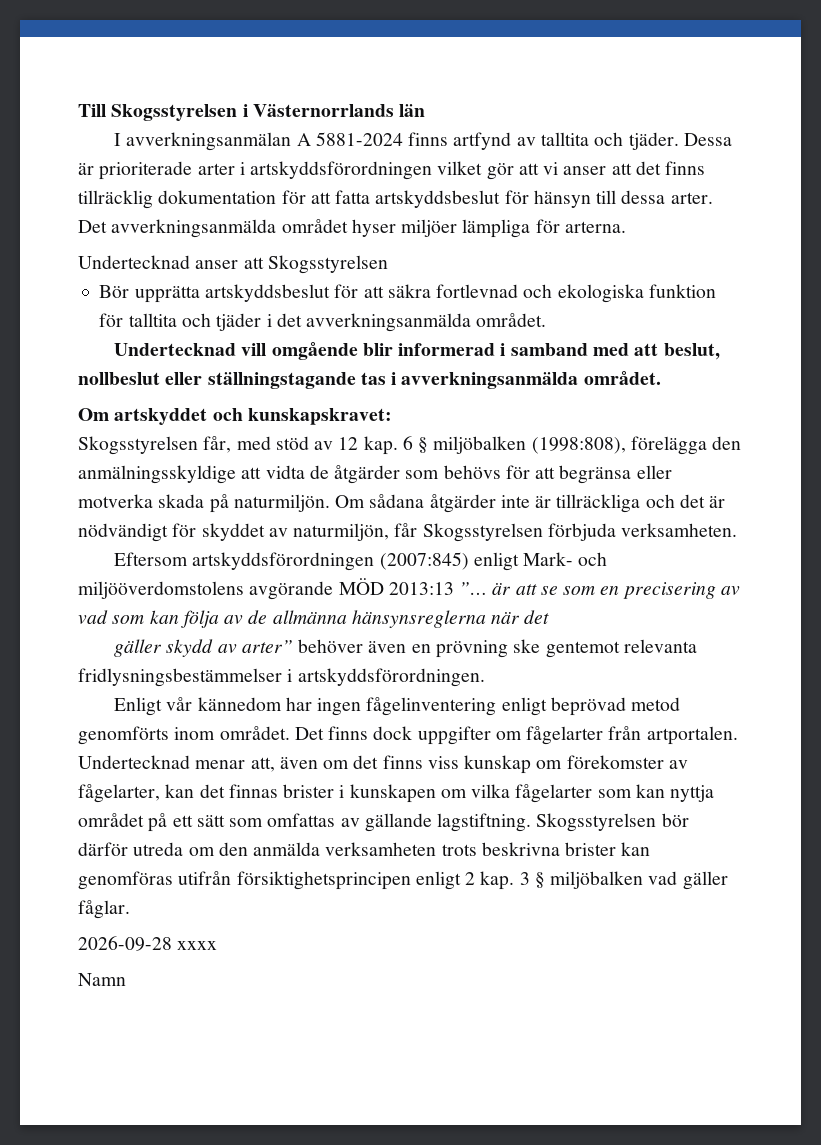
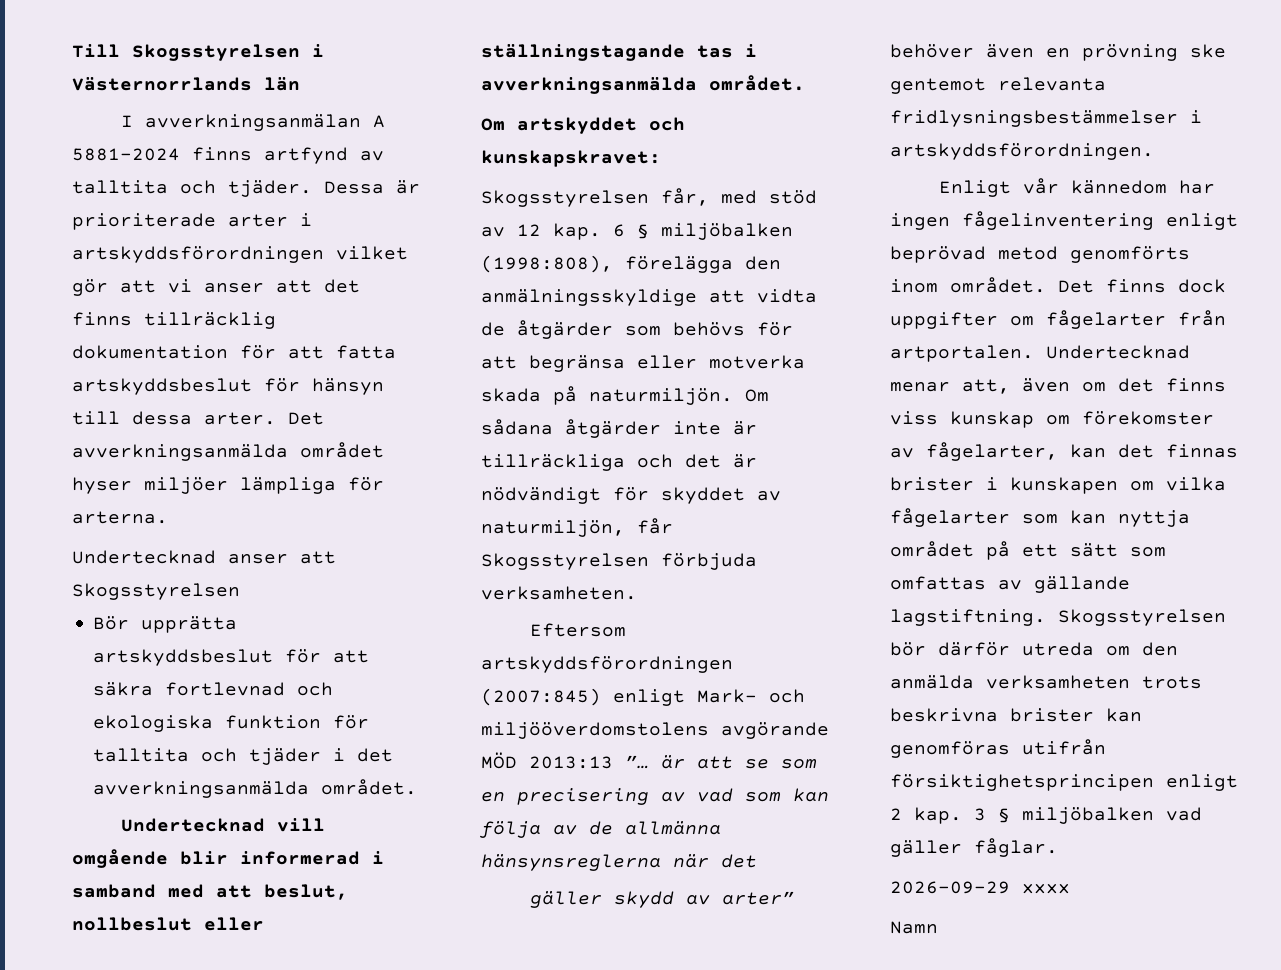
- 2026-09-28 xxxx
+ 2026-09-29 xxxx

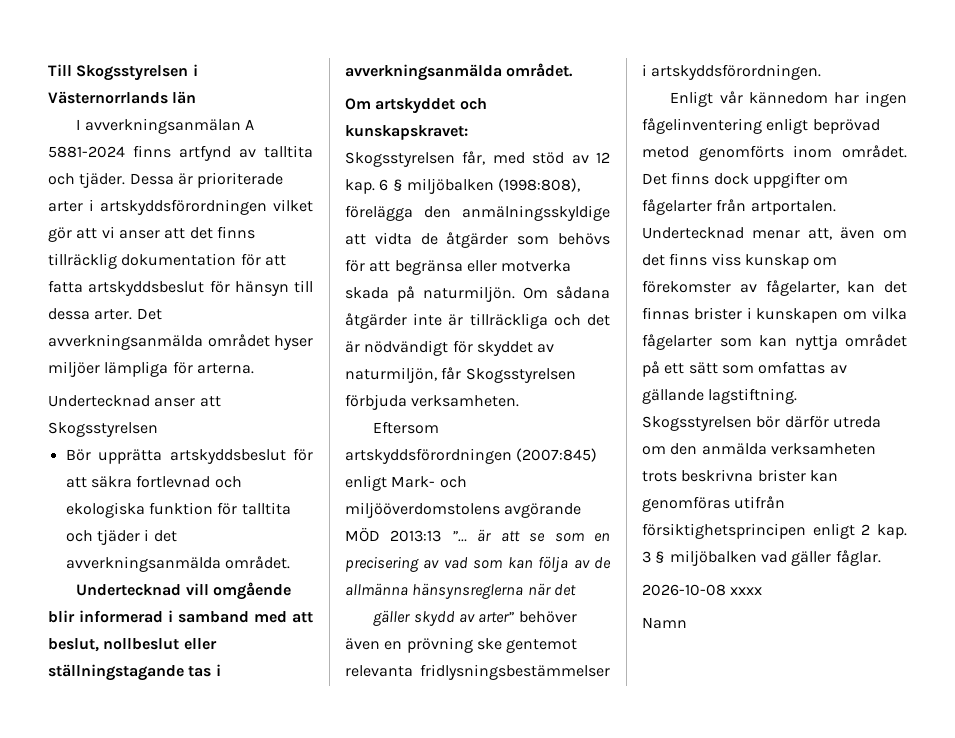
- 2026-09-29 xxxx
+ 2026-10-08 xxxx

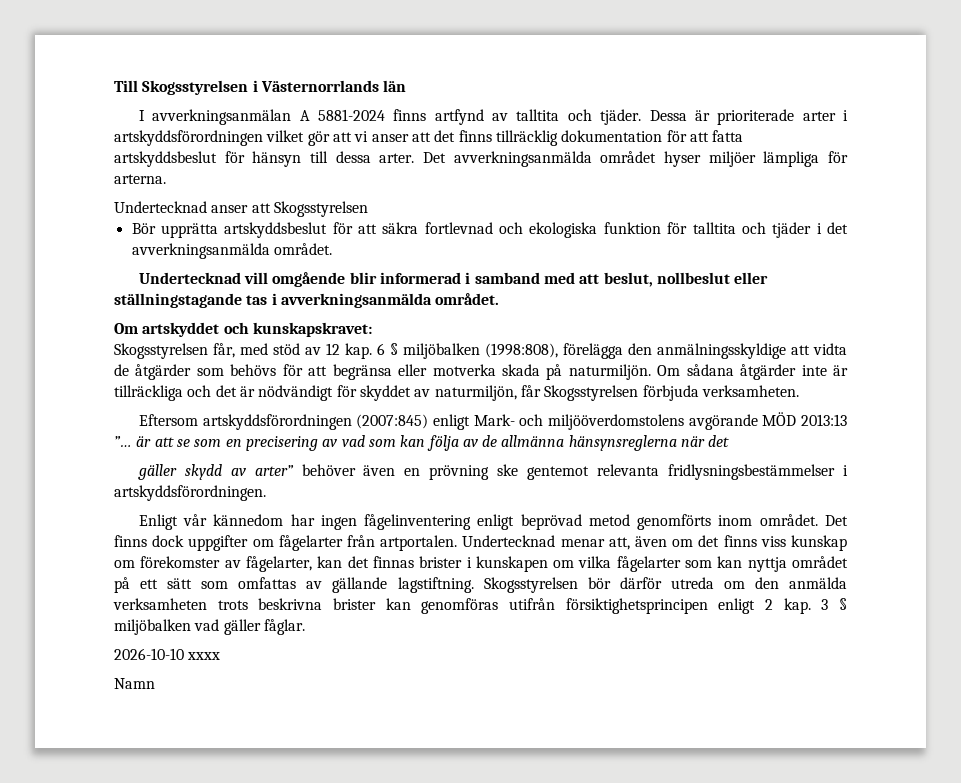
- 2026-10-08 xxxx
+ 2026-10-10 xxxx

